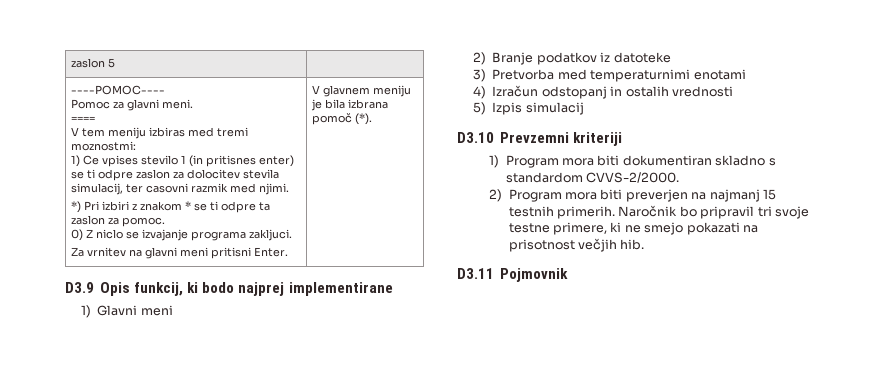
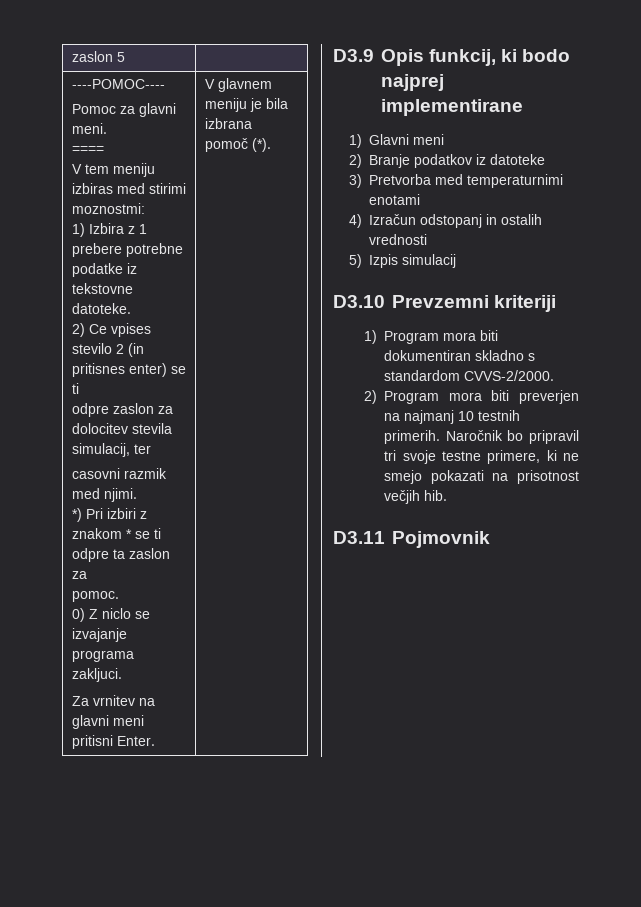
- V tem meniju izbiras med tremi moznostmi:
+ V tem meniju izbiras med stirimi moznostmi:
- 1) Ce vpises stevilo 1 (in pritisnes enter) se ti odpre zaslon za dolocitev stevila simulacij, ter casovni razmik med njimi.
+ 1) Izbira z 1 prebere potrebne podatke iz tekstovne datoteke.
+ 2) Ce vpises stevilo 2 (in pritisnes enter) se ti
+ odpre zaslon za dolocitev stevila simulacij, ter
+ casovni razmik med njimi.
- *) Pri izbiri z znakom * se ti odpre ta zaslon za pomoc.
+ *) Pri izbiri z znakom * se ti odpre ta zaslon za
+ pomoc.
- 2) Program mora biti preverjen na najmanj 15 testnih primerih.
+ 2) Program mora biti preverjen na najmanj 10 testnih primerih.

